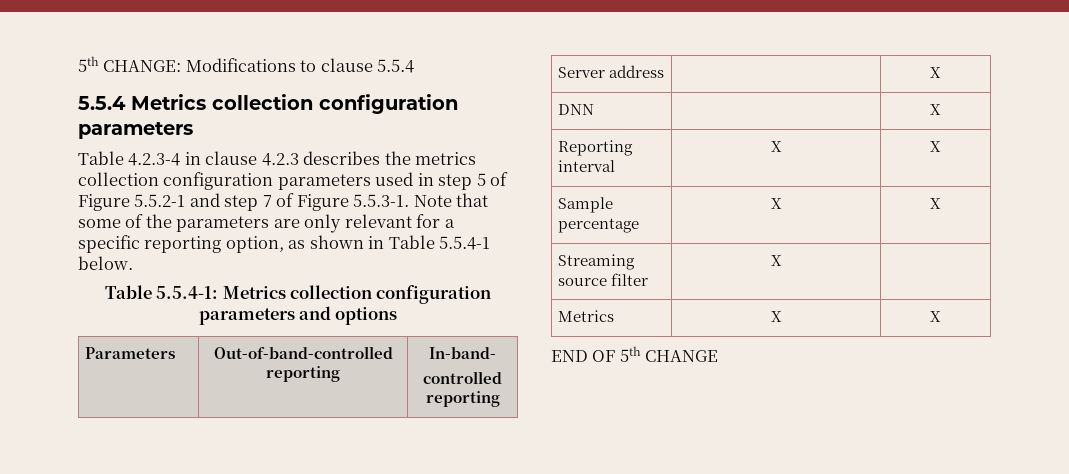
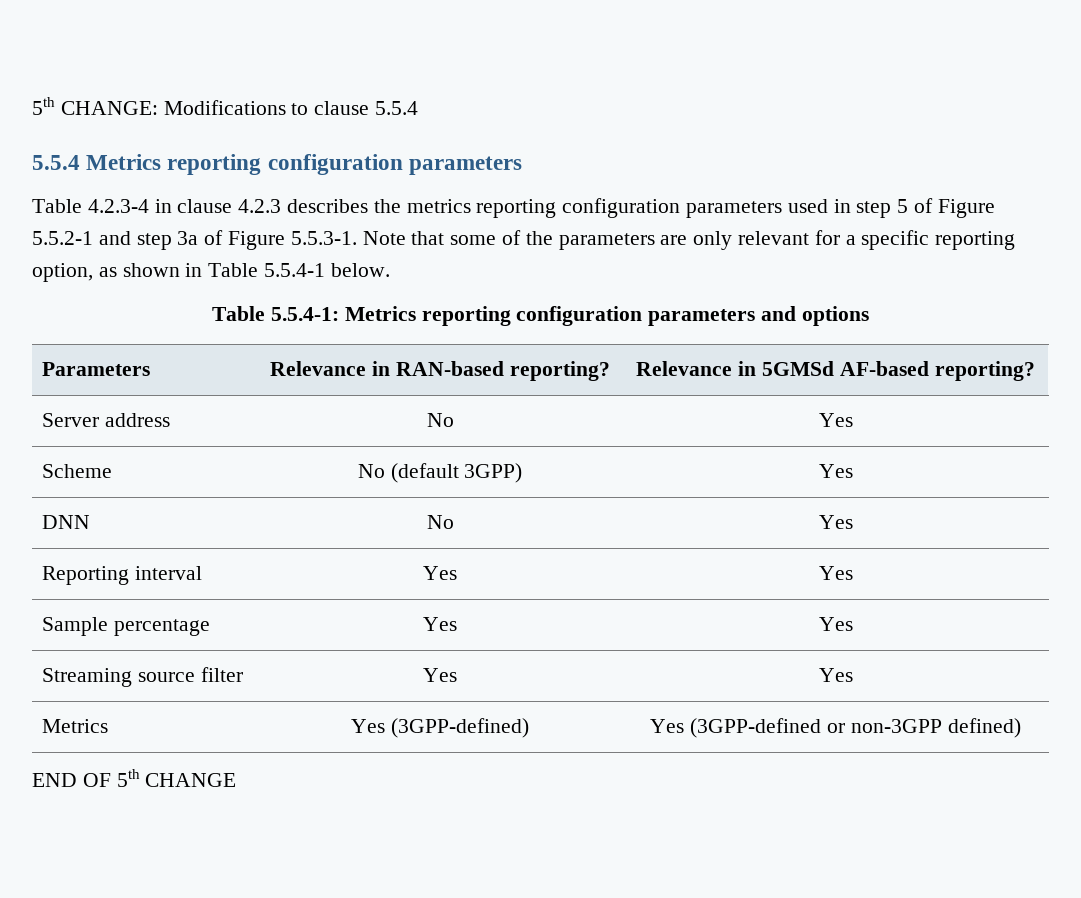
- 5.5.4 Metrics collection configuration parameters
+ 5.5.4 Metrics reporting configuration parameters
- Table 4.2.3-4 in clause 4.2.3 describes the metrics collection configuration parameters used in step 5 of Figure 5.5.2-1 and step 7 of Figure 5.5.3-1. Note that some of the parameters are only relevant for a specific reporting option, as shown in Table 5.5.4-1 below.
+ Table 4.2.3-4 in clause 4.2.3 describes the metrics reporting configuration parameters used in step 5 of Figure 5.5.2-1 and step 3a of Figure 5.5.3-1. Note that some of the parameters are only relevant for a specific reporting option, as shown in Table 5.5.4-1 below.
- Table 5.5.4-1: Metrics collection configuration parameters and options
+ Table 5.5.4-1: Metrics reporting configuration parameters and options
- Parameters | Out-of-band-controlled reporting | In-band-
- controlled reporting
- Server address | | X
+ Parameters | Relevance in RAN-based reporting? | Relevance in 5GMSd AF-based reporting?
+ Server address | No | Yes
+ Scheme | No (default 3GPP) | Yes
- DNN | | X
+ DNN | No | Yes
- Reporting interval | X | X
+ Reporting interval | Yes | Yes
- Sample percentage | X | X
+ Sample percentage | Yes | Yes
- Streaming source filter | X |
+ Streaming source filter | Yes | Yes
- Metrics | X | X
+ Metrics | Yes (3GPP-defined) | Yes (3GPP-defined or non-3GPP defined)

